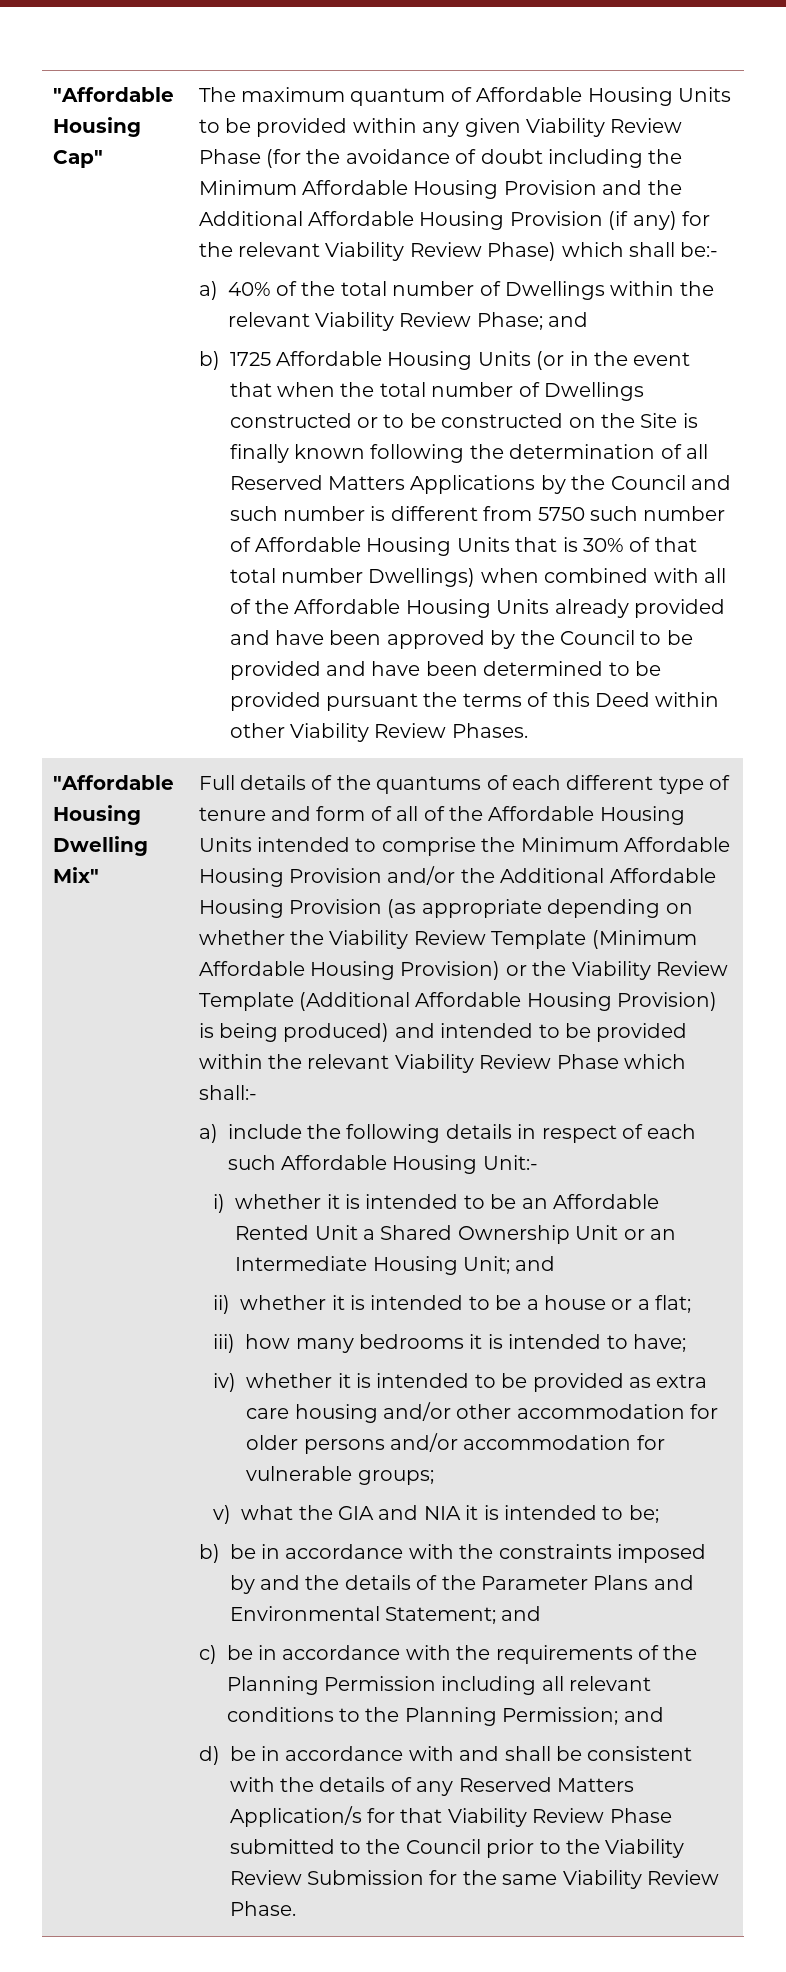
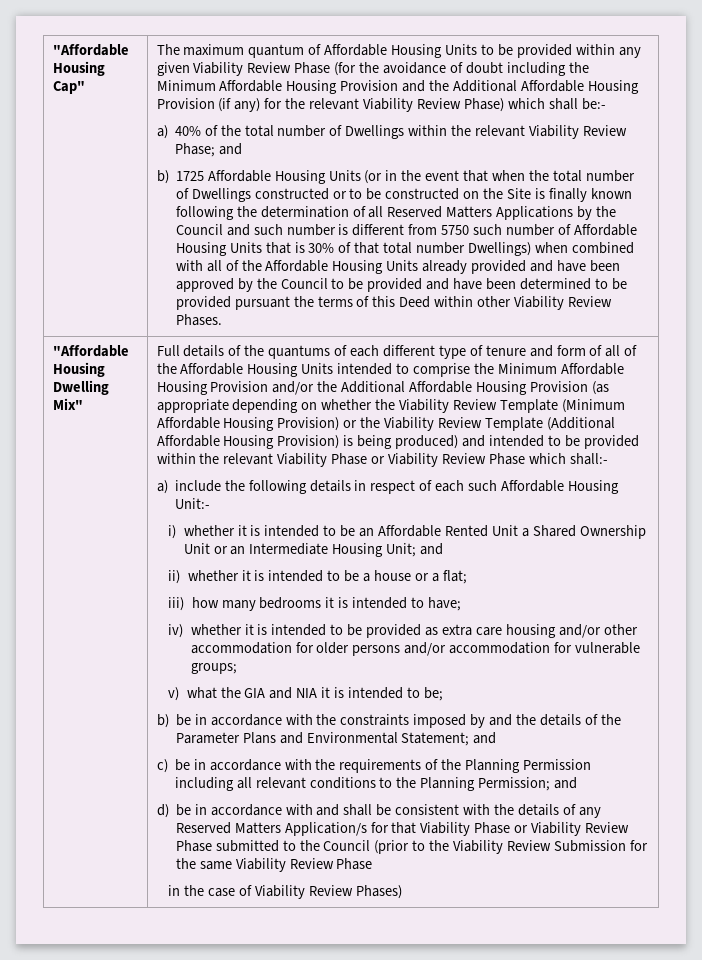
- Full details of the quantums of each different type of tenure and form of all of the Affordable Housing Units intended to comprise the Minimum Affordable Housing Provision and/or the Additional Affordable Housing Provision (as appropriate depending on whether the Viability Review Template (Minimum Affordable Housing Provision) or the Viability Review Template (Additional Affordable Housing Provision) is being produced) and intended to be provided within the relevant Viability Review Phase which shall:-
+ Full details of the quantums of each different type of tenure and form of all of the Affordable Housing Units intended to comprise the Minimum Affordable Housing Provision and/or the Additional Affordable Housing Provision (as appropriate depending on whether the Viability Review Template (Minimum Affordable Housing Provision) or the Viability Review Template (Additional Affordable Housing Provision) is being produced) and intended to be provided within the relevant Viability Phase or Viability Review Phase which shall:-
- d) be in accordance with and shall be consistent with the details of any Reserved Matters Application/s for that Viability Review Phase submitted to the Council prior to the Viability Review Submission for the same Viability Review Phase.
+ d) be in accordance with and shall be consistent with the details of any Reserved Matters Application/s for that Viability Phase or Viability Review Phase submitted to the Council (prior to the Viability Review Submission for the same Viability Review Phase
+ in the case of Viability Review Phases)

